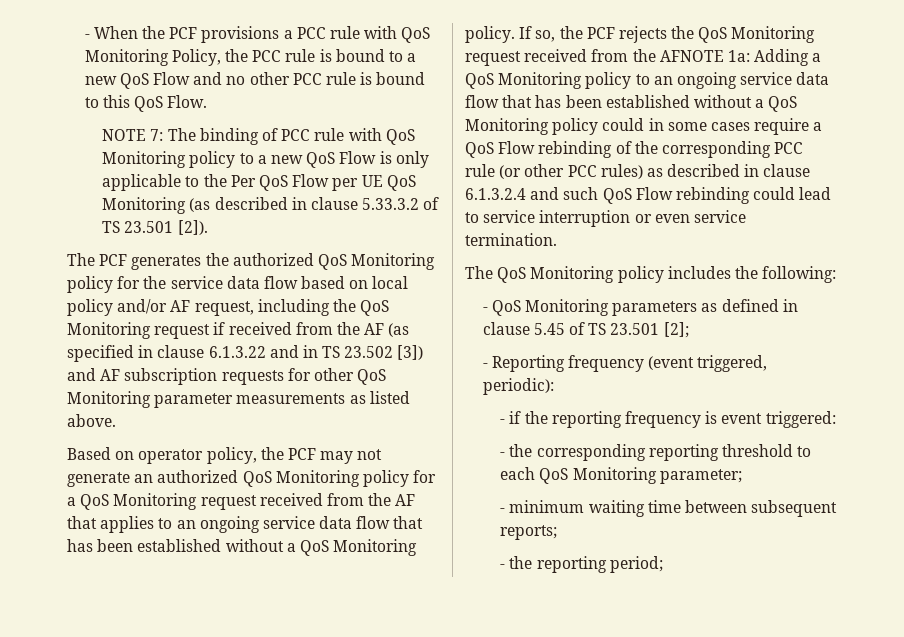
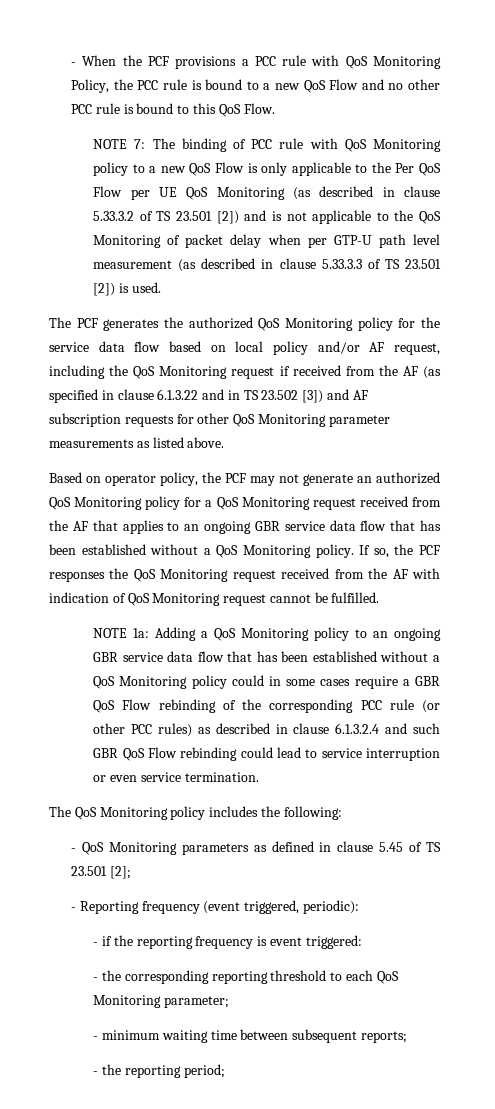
- NOTE 7: The binding of PCC rule with QoS Monitoring policy to a new QoS Flow is only applicable to the Per QoS Flow per UE QoS Monitoring (as described in clause 5.33.3.2 of TS 23.501 [2]).
+ NOTE 7: The binding of PCC rule with QoS Monitoring policy to a new QoS Flow is only applicable to the Per QoS Flow per UE QoS Monitoring (as described in clause 5.33.3.2 of TS 23.501 [2]) and is not applicable to the QoS Monitoring of packet delay when per GTP-U path level measurement (as described in clause 5.33.3.3 of TS 23.501 [2]) is used.
- Based on operator policy, the PCF may not generate an authorized QoS Monitoring policy for a QoS Monitoring request received from the AF that applies to an ongoing service data flow that has been established without a QoS Monitoring policy.
+ Based on operator policy, the PCF may not generate an authorized QoS Monitoring policy for a QoS Monitoring request received from the AF that applies to an ongoing GBR service data flow that has been established without a QoS Monitoring policy.
- If so, the PCF rejects the QoS Monitoring request received from the AFNOTE 1a:
+ If so, the PCF responses the QoS Monitoring request received from the AF with indication of QoS Monitoring request cannot be fulfilled.
+ NOTE 1a:
- Adding a QoS Monitoring policy to an ongoing service data flow that has been established without a QoS Monitoring policy could in some cases require a QoS Flow rebinding of the corresponding PCC rule (or other PCC rules) as described in clause 6.1.3.2.4 and such QoS Flow rebinding could lead to service interruption or even service termination.
+ Adding a QoS Monitoring policy to an ongoing GBR service data flow that has been established without a QoS Monitoring policy could in some cases require a GBR QoS Flow rebinding of the corresponding PCC rule (or other PCC rules) as described in clause 6.1.3.2.4 and such GBR QoS Flow rebinding could lead to service interruption or even service termination.

